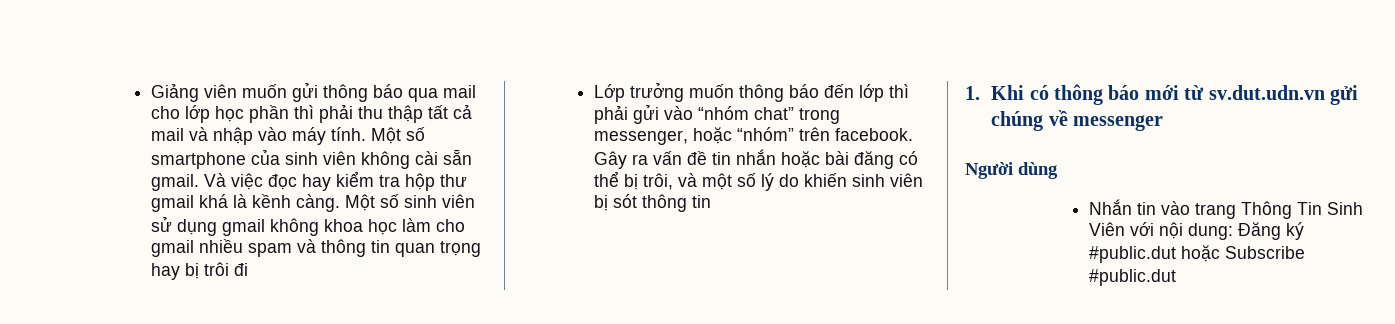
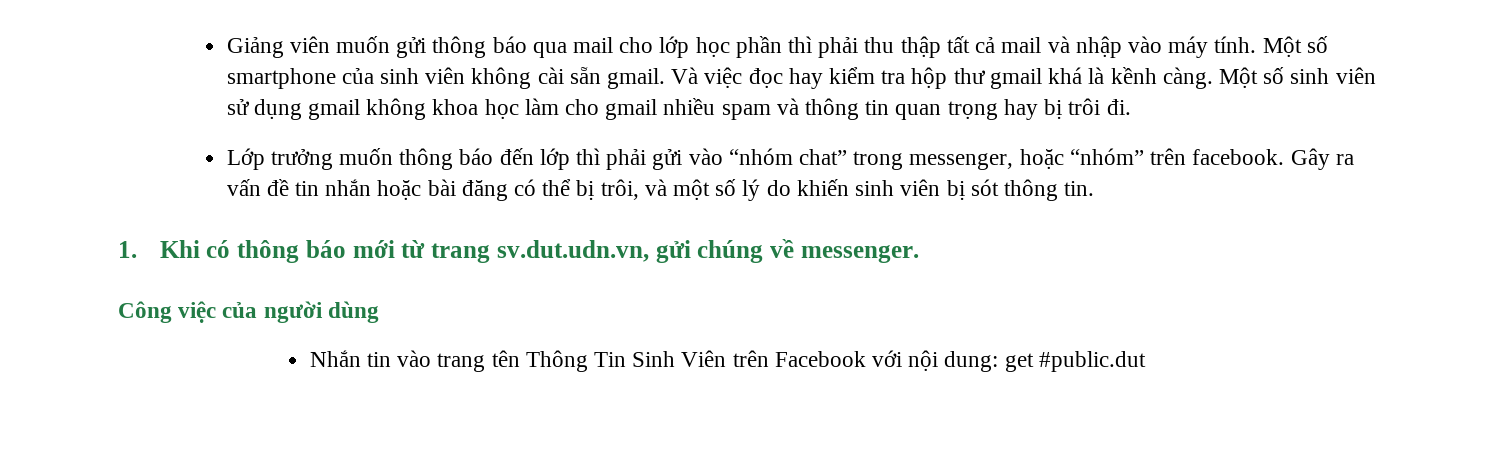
- Một số sinh viên sử dụng gmail không khoa học làm cho gmail nhiều spam và thông tin quan trọng hay bị trôi đi
+ Một số sinh viên sử dụng gmail không khoa học làm cho gmail nhiều spam và thông tin quan trọng hay bị trôi đi.
- Gây ra vấn đề tin nhắn hoặc bài đăng có thể bị trôi, và một số lý do khiến sinh viên bị sót thông tin
+ Gây ra vấn đề tin nhắn hoặc bài đăng có thể bị trôi, và một số lý do khiến sinh viên bị sót thông tin.
- 1. Khi có thông báo mới từ sv.dut.udn.vn gửi chúng về messenger
- Người dùng
+ 1. Khi có thông báo mới từ trang sv.dut.udn.vn, gửi chúng về messenger.
+ Công việc của người dùng
- Nhắn tin vào trang Thông Tin Sinh Viên với nội dung: Đăng ký #public.dut hoặc Subscribe #public.dut
+ Nhắn tin vào trang tên Thông Tin Sinh Viên trên Facebook với nội dung: get #public.dut

